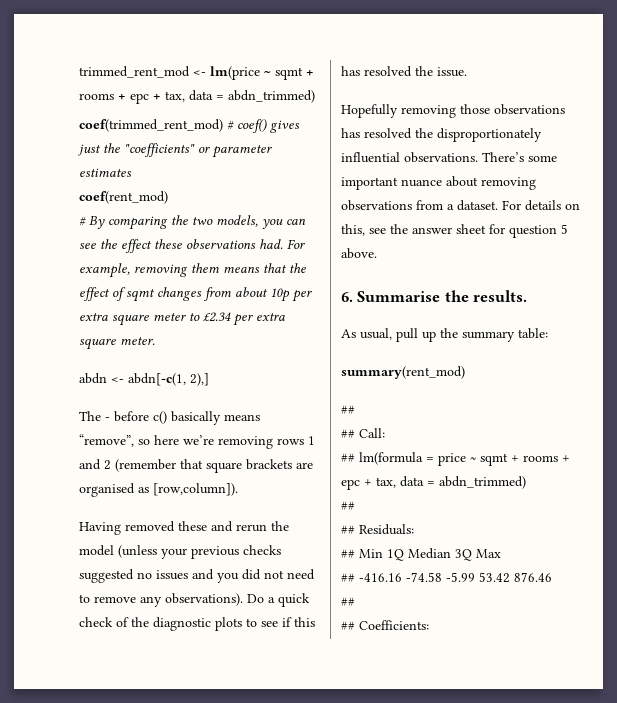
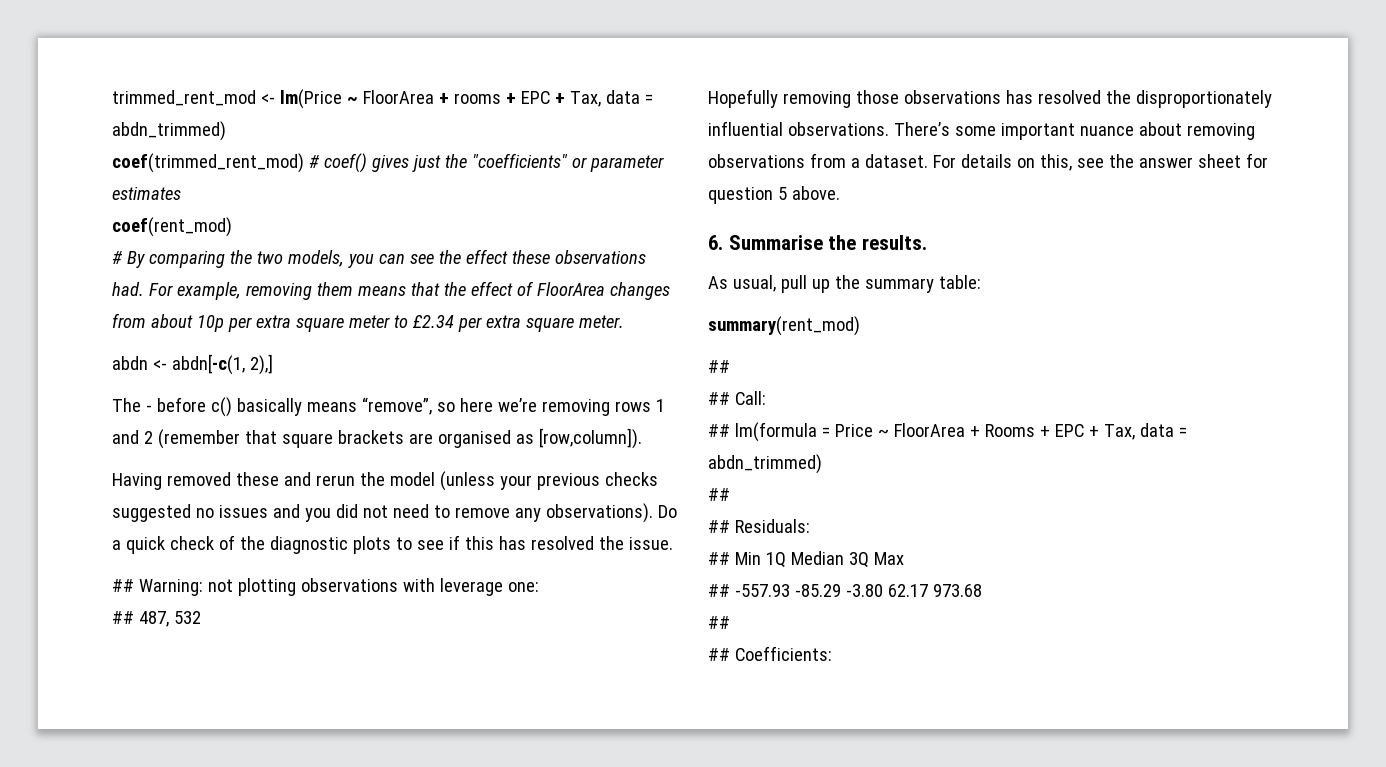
- trimmed_rent_mod <- lm(price ~ sqmt + rooms + epc + tax, data = abdn_trimmed)
+ trimmed_rent_mod <- lm(Price ~ FloorArea + rooms + EPC + Tax, data = abdn_trimmed)
- For example, removing them means that the effect of sqmt changes from about 10p per extra square meter to £2.34 per extra square meter.
+ For example, removing them means that the effect of FloorArea changes from about 10p per extra square meter to £2.34 per extra square meter.
+ ## Warning: not plotting observations with leverage one:
+ ## 487, 532
- ## lm(formula = price ~ sqmt + rooms + epc + tax, data = abdn_trimmed)
+ ## lm(formula = Price ~ FloorArea + Rooms + EPC + Tax, data = abdn_trimmed)
- ## -416.16 -74.58 -5.99 53.42 876.46
+ ## -557.93 -85.29 -3.80 62.17 973.68

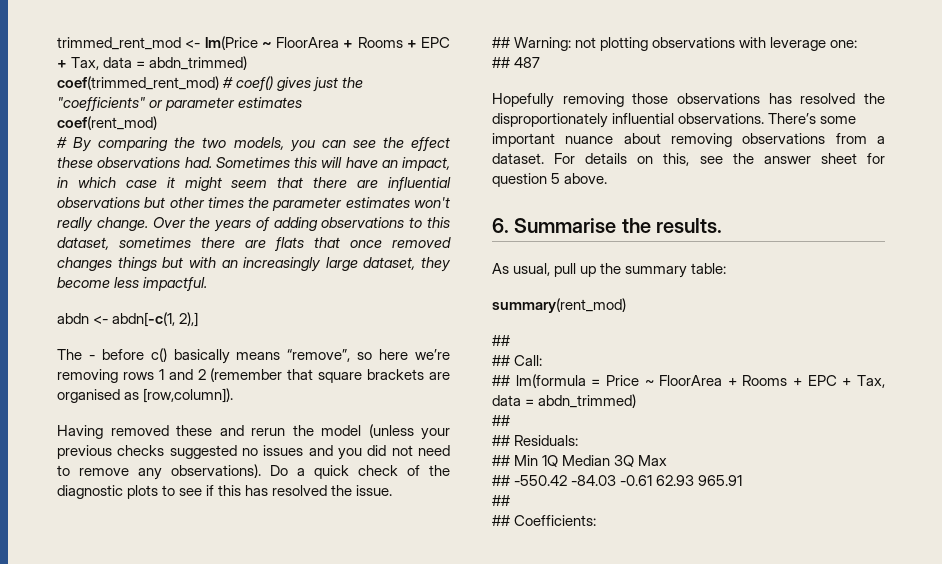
- trimmed_rent_mod <- lm(Price ~ FloorArea + rooms + EPC + Tax, data = abdn_trimmed)
+ trimmed_rent_mod <- lm(Price ~ FloorArea + Rooms + EPC + Tax, data = abdn_trimmed)
- For example, removing them means that the effect of FloorArea changes from about 10p per extra square meter to £2.34 per extra square meter.
+ Sometimes this will have an impact, in which case it might seem that there are influential observations but other times the parameter estimates won't really change. Over the years of adding observations to this dataset, sometimes there are flats that once removed changes things but with an increasingly large dataset, they become less impactful.
- ## 487, 532
+ ## 487
- ## -557.93 -85.29 -3.80 62.17 973.68
+ ## -550.42 -84.03 -0.61 62.93 965.91

